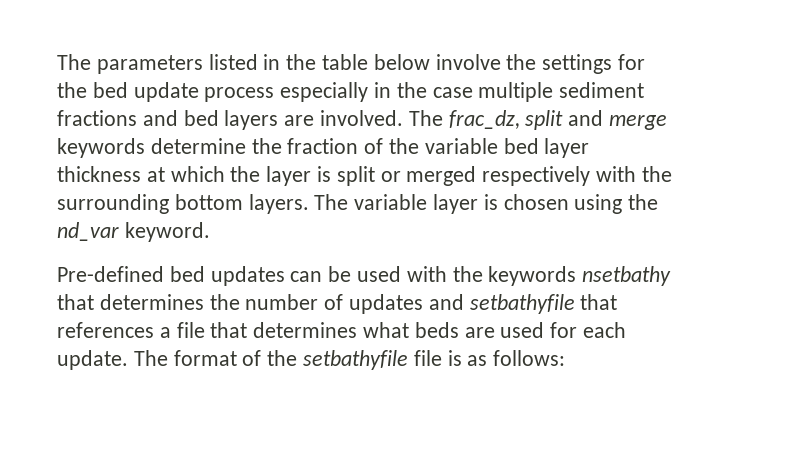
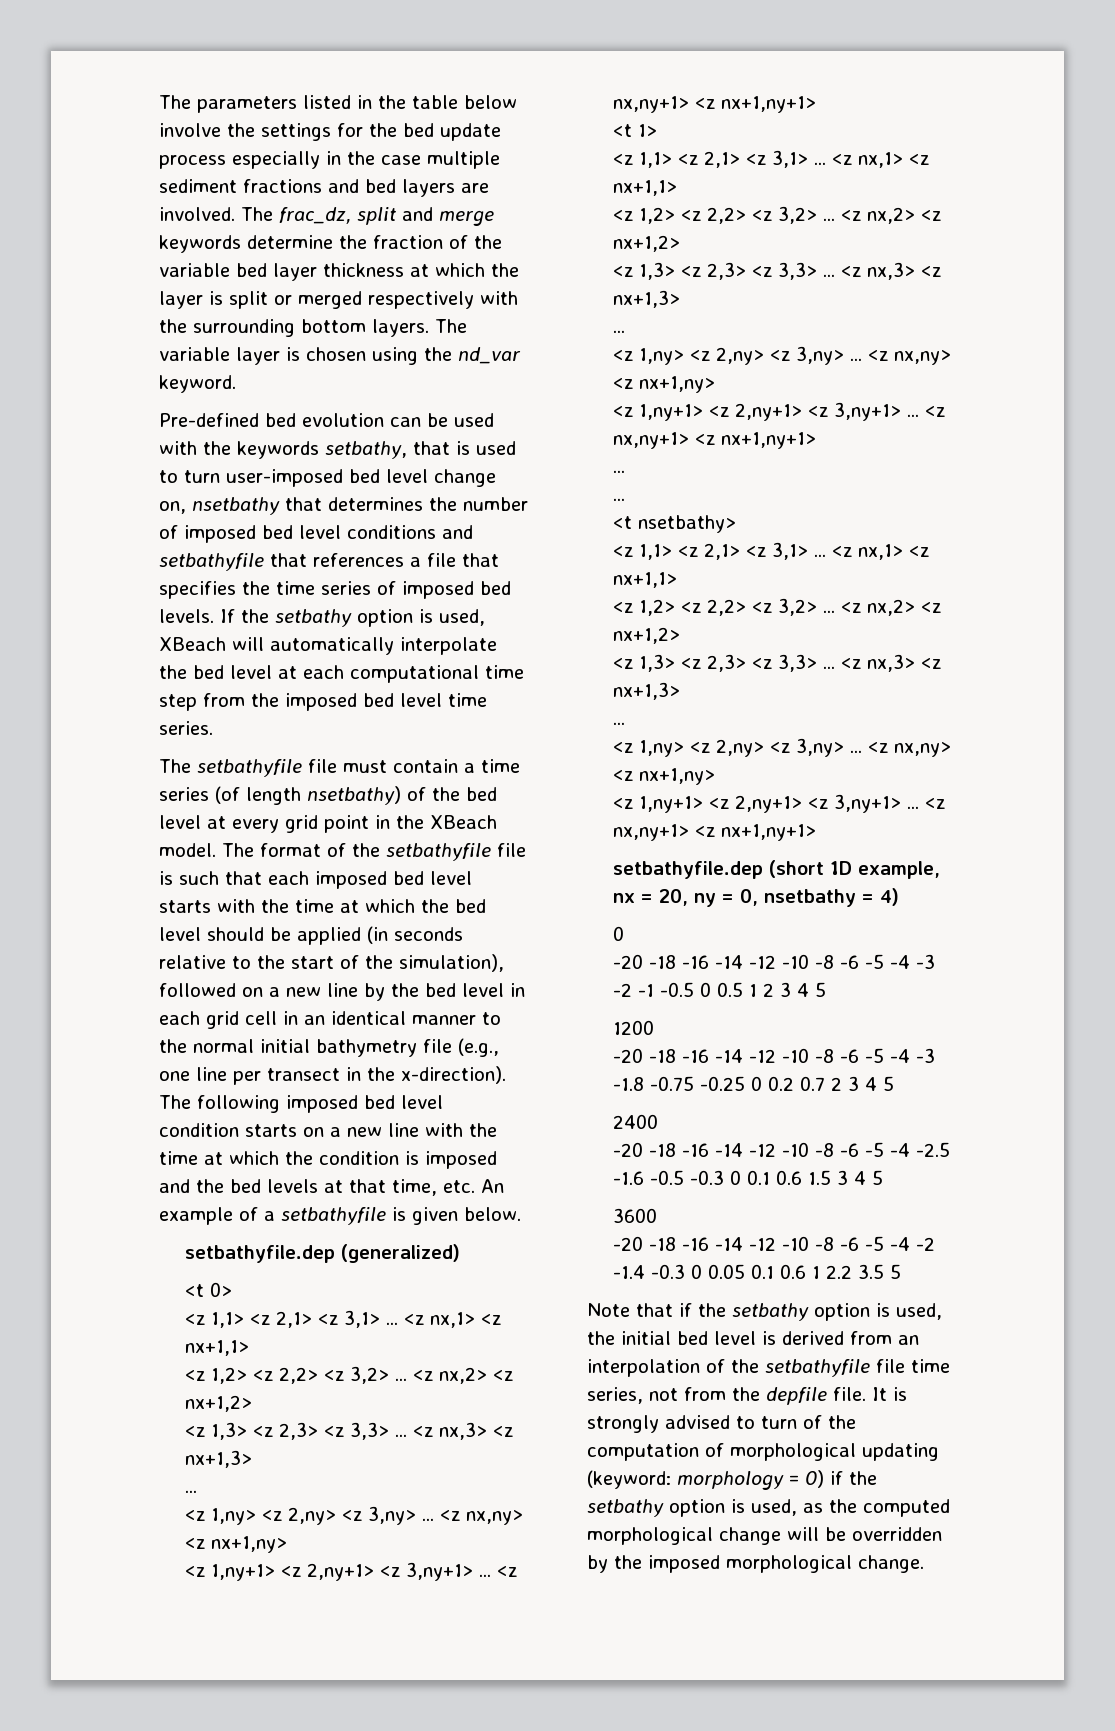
- Pre-defined bed updates can be used with the keywords nsetbathy that determines the number of updates and setbathyfile that references a file that determines what beds are used for each update.
+ Pre-defined bed evolution can be used with the keywords setbathy, that is used to turn user-imposed bed level change on, nsetbathy that determines the number of imposed bed level conditions and setbathyfile that references a file that specifies the time series of imposed bed levels. If the setbathy option is used, XBeach will automatically interpolate the bed level at each computational time step from the imposed bed level time series.
+ The setbathyfile file must contain a time series (of length nsetbathy) of the bed level at every grid point in the XBeach model.
- The format of the setbathyfile file is as follows:
+ The format of the setbathyfile file is such that each imposed bed level starts with the time at which the bed level should be applied (in seconds relative to the start of the simulation), followed on a new line by the bed level in each grid cell in an identical manner to the normal initial bathymetry file (e.g., one line per transect in the x-direction). The following imposed bed level condition starts on a new line with the time at which the condition is imposed and the bed levels at that time, etc. An example of a setbathyfile is given below.
+ setbathyfile.dep (generalized)
+ <t 0>
+ <z 1,1> <z 2,1> <z 3,1> ... <z nx,1> <z nx+1,1>
+ <z 1,2> <z 2,2> <z 3,2> ... <z nx,2> <z nx+1,2>
+ <z 1,3> <z 2,3> <z 3,3> ... <z nx,3> <z nx+1,3>
+ ...
+ <z 1,ny> <z 2,ny> <z 3,ny> ... <z nx,ny> <z nx+1,ny>
+ <z 1,ny+1> <z 2,ny+1> <z 3,ny+1> ... <z nx,ny+1> <z nx+1,ny+1>
+ <t 1>
+ <z 1,1> <z 2,1> <z 3,1> ... <z nx,1> <z nx+1,1>
+ <z 1,2> <z 2,2> <z 3,2> ... <z nx,2> <z nx+1,2>
+ <z 1,3> <z 2,3> <z 3,3> ... <z nx,3> <z nx+1,3>
+ ...
+ <z 1,ny> <z 2,ny> <z 3,ny> ... <z nx,ny> <z nx+1,ny>
+ <z 1,ny+1> <z 2,ny+1> <z 3,ny+1> ... <z nx,ny+1> <z nx+1,ny+1>
+ ...
+ ...
+ <t nsetbathy>
+ <z 1,1> <z 2,1> <z 3,1> ... <z nx,1> <z nx+1,1>
+ <z 1,2> <z 2,2> <z 3,2> ... <z nx,2> <z nx+1,2>
+ <z 1,3> <z 2,3> <z 3,3> ... <z nx,3> <z nx+1,3>
+ ...
+ <z 1,ny> <z 2,ny> <z 3,ny> ... <z nx,ny> <z nx+1,ny>
+ <z 1,ny+1> <z 2,ny+1> <z 3,ny+1> ... <z nx,ny+1> <z nx+1,ny+1>
+ setbathyfile.dep (short 1D example, nx = 20, ny = 0, nsetbathy = 4)
+ 0
+ -20 -18 -16 -14 -12 -10 -8 -6 -5 -4 -3 -2 -1 -0.5 0 0.5 1 2 3 4 5
+ 1200
+ -20 -18 -16 -14 -12 -10 -8 -6 -5 -4 -3 -1.8 -0.75 -0.25 0 0.2 0.7 2 3 4 5
+ 2400
+ -20 -18 -16 -14 -12 -10 -8 -6 -5 -4 -2.5 -1.6 -0.5 -0.3 0 0.1 0.6 1.5 3 4 5
+ 3600
+ -20 -18 -16 -14 -12 -10 -8 -6 -5 -4 -2 -1.4 -0.3 0 0.05 0.1 0.6 1 2.2 3.5 5
+ Note that if the setbathy option is used, the initial bed level is derived from an interpolation of the setbathyfile file time series, not from the depfile file. It is strongly advised to turn of the computation of morphological updating (keyword: morphology = 0) if the setbathy option is used, as the computed morphological change will be overridden by the imposed morphological change.

